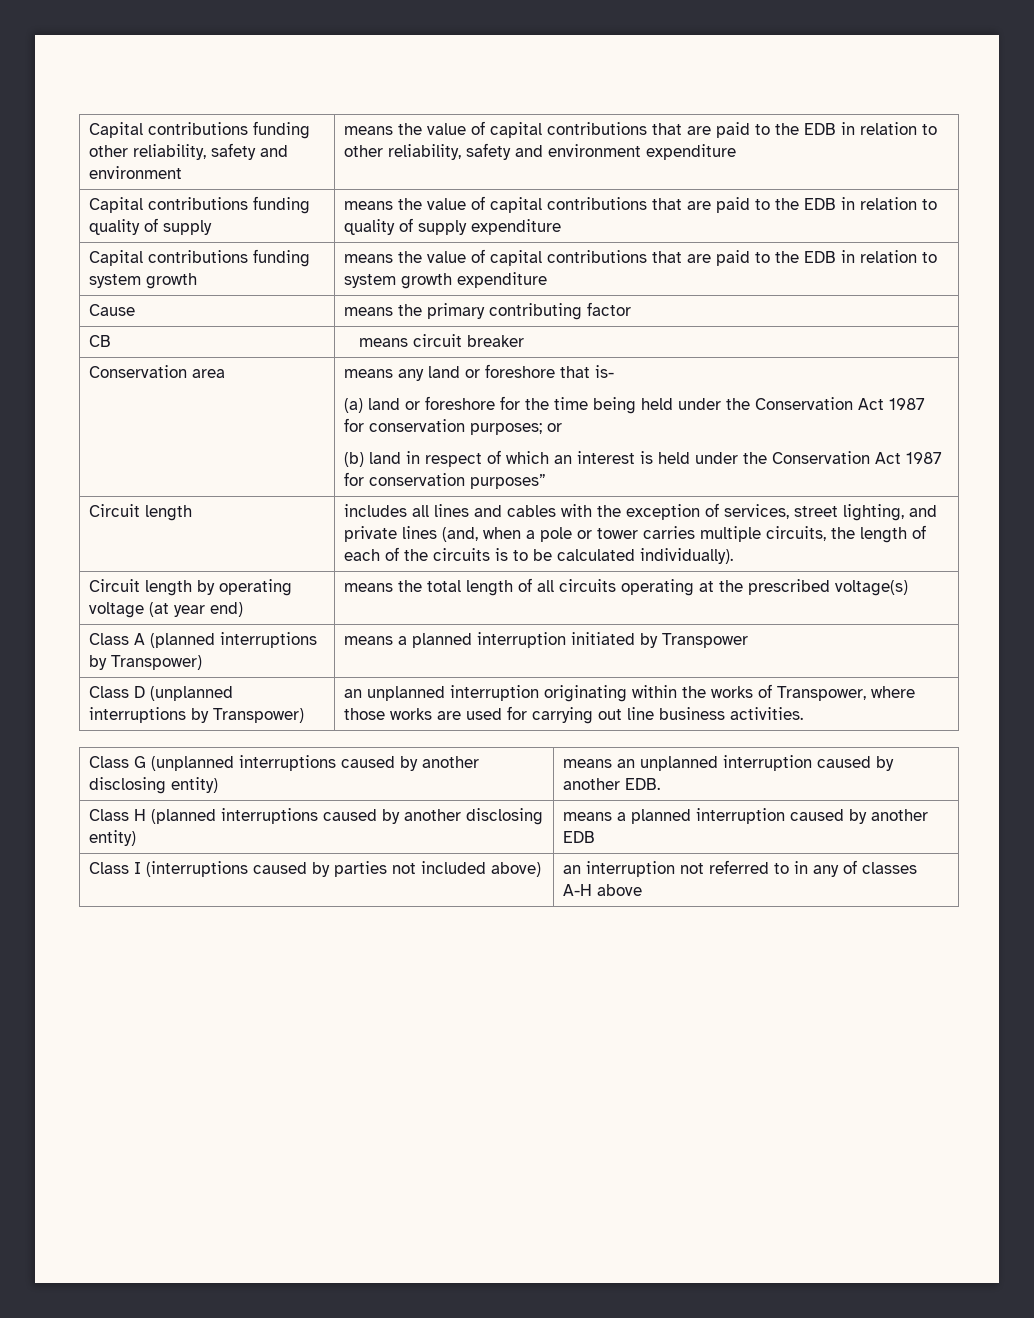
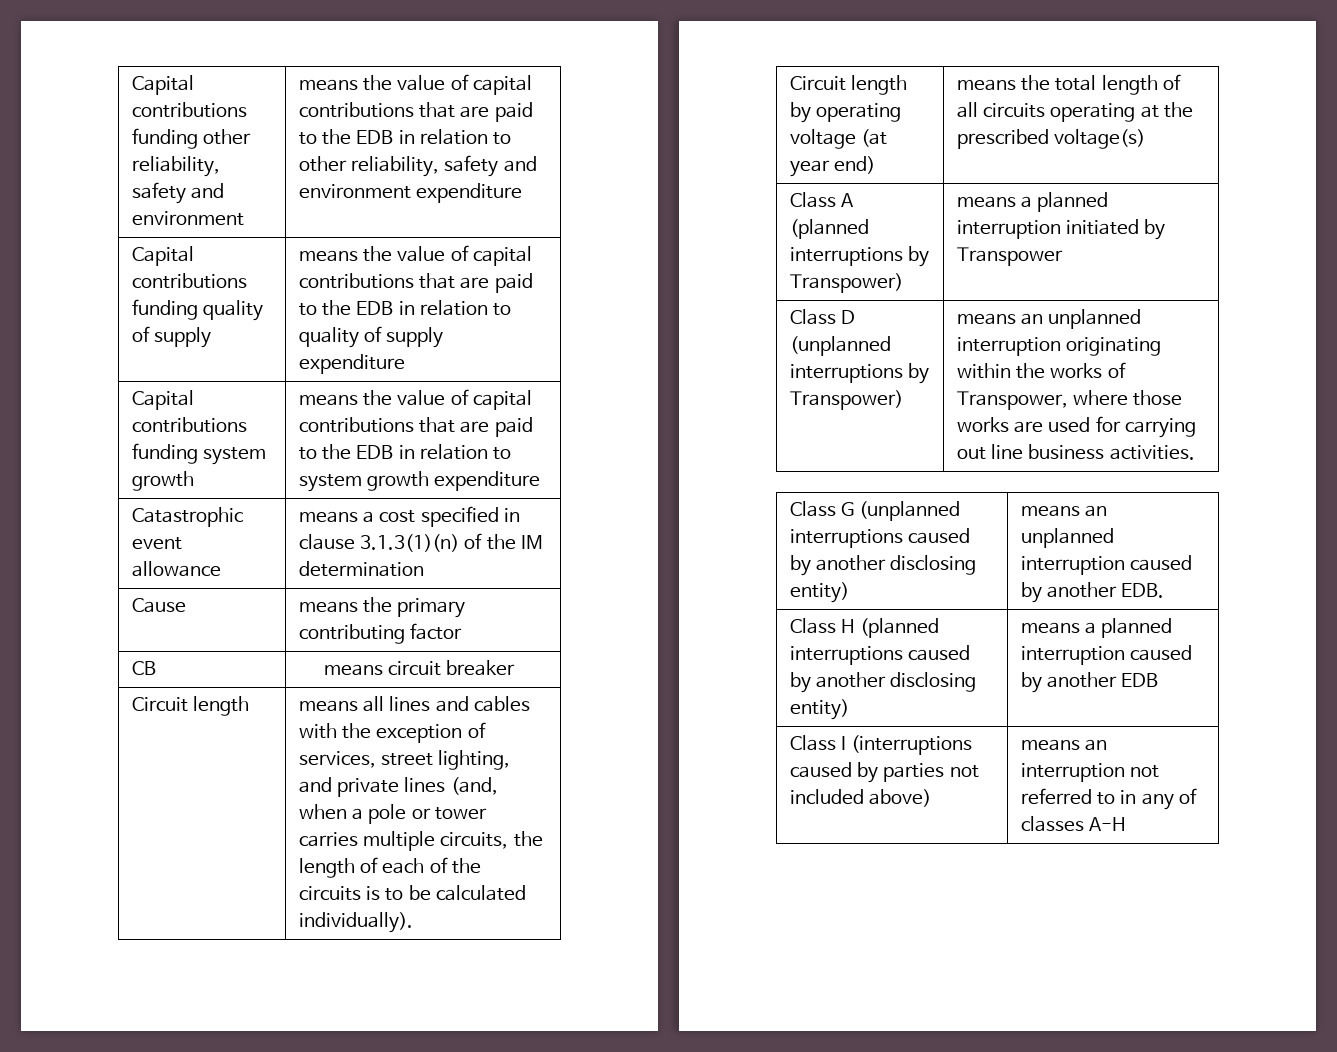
+ Catastrophic event allowance | means a cost specified in clause 3.1.3(1)(n) of the IM determination
- Conservation area | means any land or foreshore that is-
- (a) land or foreshore for the time being held under the Conservation Act 1987 for conservation purposes; or
- (b) land in respect of which an interest is held under the Conservation Act 1987 for conservation purposes”
- Circuit length | includes all lines and cables with the exception of services, street lighting, and private lines (and, when a pole or tower carries multiple circuits, the length of each of the circuits is to be calculated individually).
+ Circuit length | means all lines and cables with the exception of services, street lighting, and private lines (and, when a pole or tower carries multiple circuits, the length of each of the circuits is to be calculated individually).
- Class D (unplanned interruptions by Transpower) | an unplanned interruption originating within the works of Transpower, where those works are used for carrying out line business activities.
+ Class D (unplanned interruptions by Transpower) | means an unplanned interruption originating within the works of Transpower, where those works are used for carrying out line business activities.
- Class I (interruptions caused by parties not included above) | an interruption not referred to in any of classes A-H above
+ Class I (interruptions caused by parties not included above) | means an interruption not referred to in any of classes A-H

